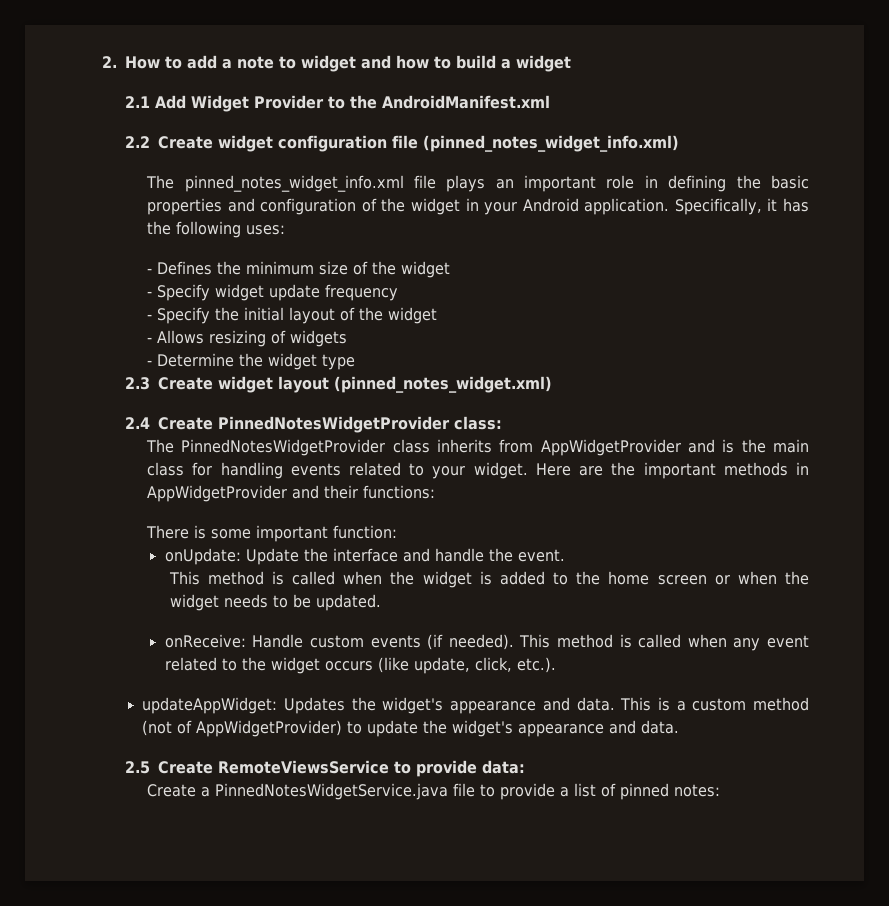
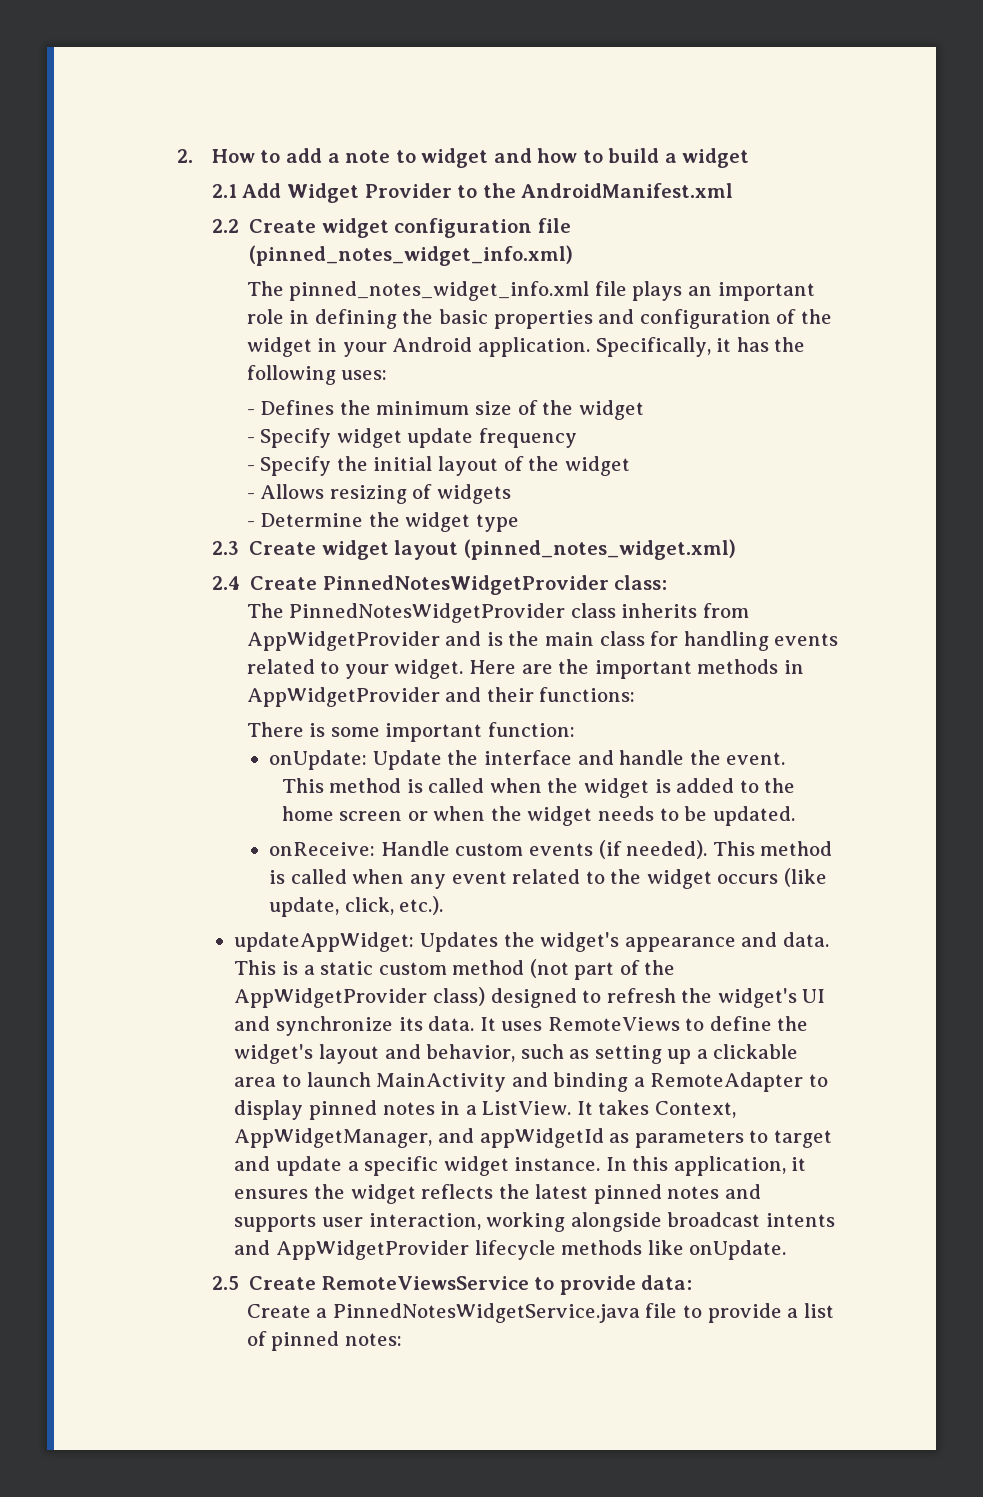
- This is a custom method (not of AppWidgetProvider) to update the widget's appearance and data.
+ This is a static custom method (not part of the AppWidgetProvider class) designed to refresh the widget's UI and synchronize its data. It uses RemoteViews to define the widget's layout and behavior, such as setting up a clickable area to launch MainActivity and binding a RemoteAdapter to display pinned notes in a ListView. It takes Context, AppWidgetManager, and appWidgetId as parameters to target and update a specific widget instance. In this application, it ensures the widget reflects the latest pinned notes and supports user interaction, working alongside broadcast intents and AppWidgetProvider lifecycle methods like onUpdate.

